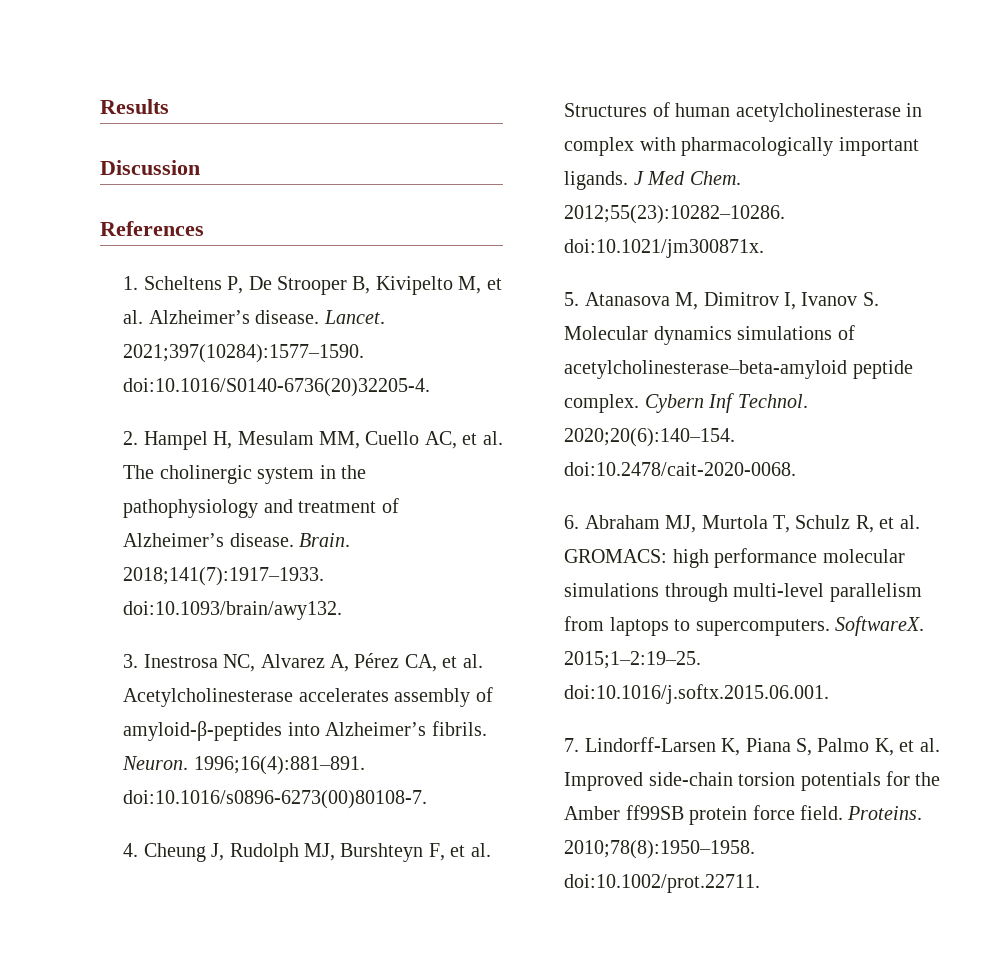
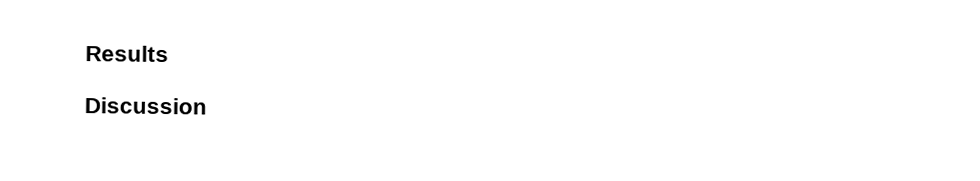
- References
- 1. Scheltens P, De Strooper B, Kivipelto M, et al. Alzheimer’s disease. Lancet. 2021;397(10284):1577–1590. doi:10.1016/S0140-6736(20)32205-4.
- 2. Hampel H, Mesulam MM, Cuello AC, et al. The cholinergic system in the pathophysiology and treatment of Alzheimer’s disease. Brain. 2018;141(7):1917–1933. doi:10.1093/brain/awy132.
- 3. Inestrosa NC, Alvarez A, Pérez CA, et al. Acetylcholinesterase accelerates assembly of amyloid-β-peptides into Alzheimer’s fibrils. Neuron. 1996;16(4):881–891. doi:10.1016/s0896-6273(00)80108-7.
- 4. Cheung J, Rudolph MJ, Burshteyn F, et al. Structures of human acetylcholinesterase in complex with pharmacologically important ligands. J Med Chem. 2012;55(23):10282–10286. doi:10.1021/jm300871x.
- 5. Atanasova M, Dimitrov I, Ivanov S. Molecular dynamics simulations of acetylcholinesterase–beta-amyloid peptide complex. Cybern Inf Technol. 2020;20(6):140–154. doi:10.2478/cait-2020-0068.
- 6. Abraham MJ, Murtola T, Schulz R, et al. GROMACS: high performance molecular simulations through multi-level parallelism from laptops to supercomputers. SoftwareX. 2015;1–2:19–25. doi:10.1016/j.softx.2015.06.001.
- 7. Lindorff-Larsen K, Piana S, Palmo K, et al. Improved side-chain torsion potentials for the Amber ff99SB protein force field. Proteins. 2010;78(8):1950–1958. doi:10.1002/prot.22711.

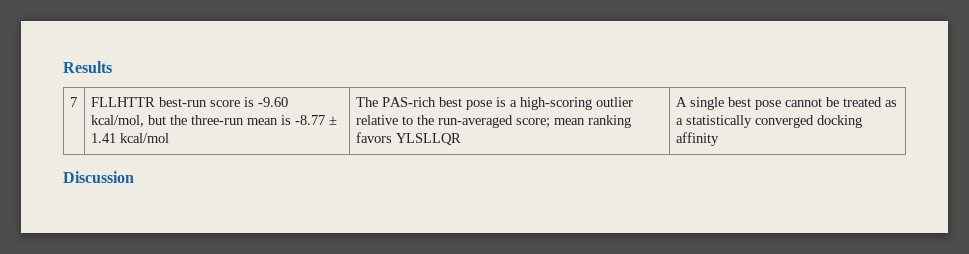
+ 7 | FLLHTTR best-run score is -9.60 kcal/mol, but the three-run mean is -8.77 ± 1.41 kcal/mol | The PAS-rich best pose is a high-scoring outlier relative to the run-averaged score; mean ranking favors YLSLLQR | A single best pose cannot be treated as a statistically converged docking affinity

